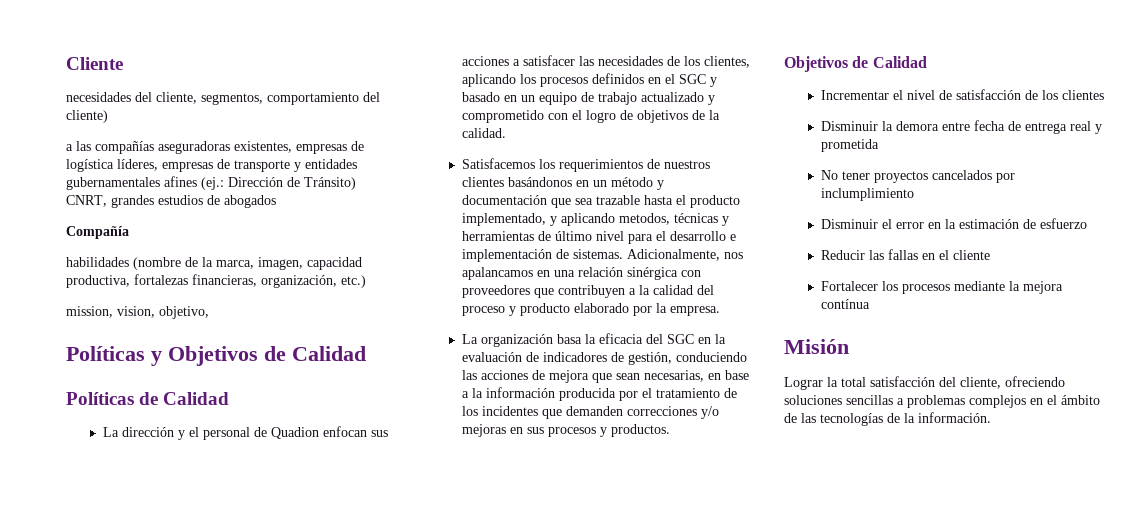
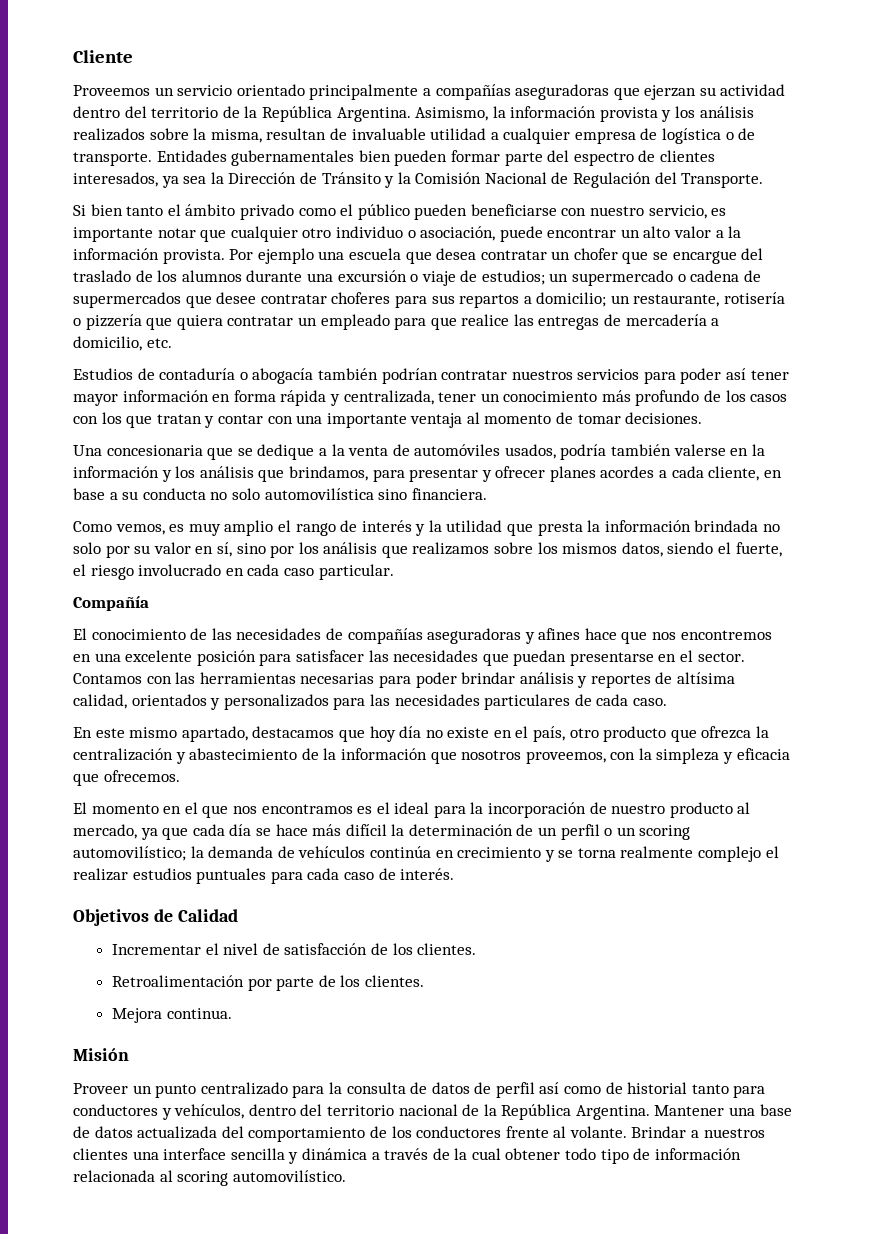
- necesidades del cliente, segmentos, comportamiento del cliente)
- a las compañías aseguradoras existentes, empresas de logística líderes, empresas de transporte y entidades gubernamentales afines (ej.: Dirección de Tránsito) CNRT, grandes estudios de abogados
+ Proveemos un servicio orientado principalmente a compañías aseguradoras que ejerzan su actividad dentro del territorio de la República Argentina. Asimismo, la información provista y los análisis realizados sobre la misma, resultan de invaluable utilidad a cualquier empresa de logística o de transporte. Entidades gubernamentales bien pueden formar parte del espectro de clientes interesados, ya sea la Dirección de Tránsito y la Comisión Nacional de Regulación del Transporte.
+ Si bien tanto el ámbito privado como el público pueden beneficiarse con nuestro servicio, es importante notar que cualquier otro individuo o asociación, puede encontrar un alto valor a la información provista. Por ejemplo una escuela que desea contratar un chofer que se encargue del traslado de los alumnos durante una excursión o viaje de estudios; un supermercado o cadena de supermercados que desee contratar choferes para sus repartos a domicilio; un restaurante, rotisería o pizzería que quiera contratar un empleado para que realice las entregas de mercadería a domicilio, etc.
+ Estudios de contaduría o abogacía también podrían contratar nuestros servicios para poder así tener mayor información en forma rápida y centralizada, tener un conocimiento más profundo de los casos con los que tratan y contar con una importante ventaja al momento de tomar decisiones.
+ Una concesionaria que se dedique a la venta de automóviles usados, podría también valerse en la información y los análisis que brindamos, para presentar y ofrecer planes acordes a cada cliente, en base a su conducta no solo automovilística sino financiera.
+ Como vemos, es muy amplio el rango de interés y la utilidad que presta la información brindada no solo por su valor en sí, sino por los análisis que realizamos sobre los mismos datos, siendo el fuerte, el riesgo involucrado en cada caso particular.
  Compañía
- habilidades (nombre de la marca, imagen, capacidad productiva, fortalezas financieras, organización, etc.)
- mission, vision, objetivo,
- Políticas y Objetivos de Calidad
- Políticas de Calidad
- La dirección y el personal de Quadion enfocan sus acciones a satisfacer las necesidades de los clientes, aplicando los procesos definidos en el SGC y basado en un equipo de trabajo actualizado y comprometido con el logro de objetivos de la calidad.
- Satisfacemos los requerimientos de nuestros clientes basándonos en un método y documentación que sea trazable hasta el producto implementado, y aplicando metodos, técnicas y herramientas de último nivel para el desarrollo e implementación de sistemas. Adicionalmente, nos apalancamos en una relación sinérgica con proveedores que contribuyen a la calidad del proceso y producto elaborado por la empresa.
- La organización basa la eficacia del SGC en la evaluación de indicadores de gestión, conduciendo las acciones de mejora que sean necesarias, en base a la información producida por el tratamiento de los incidentes que demanden correcciones y/o mejoras en sus procesos y productos.
+ El conocimiento de las necesidades de compañías aseguradoras y afines hace que nos encontremos en una excelente posición para satisfacer las necesidades que puedan presentarse en el sector. Contamos con las herramientas necesarias para poder brindar análisis y reportes de altísima calidad, orientados y personalizados para las necesidades particulares de cada caso.
+ En este mismo apartado, destacamos que hoy día no existe en el país, otro producto que ofrezca la centralización y abastecimiento de la información que nosotros proveemos, con la simpleza y eficacia que ofrecemos.
+ El momento en el que nos encontramos es el ideal para la incorporación de nuestro producto al mercado, ya que cada día se hace más difícil la determinación de un perfil o un scoring automovilístico; la demanda de vehículos continúa en crecimiento y se torna realmente complejo el realizar estudios puntuales para cada caso de interés.
- Incrementar el nivel de satisfacción de los clientes
- Disminuir la demora entre fecha de entrega real y prometida
- No tener proyectos cancelados por inclumplimiento
- Disminuir el error en la estimación de esfuerzo
- Reducir las fallas en el cliente
- Fortalecer los procesos mediante la mejora contínua
+ Incrementar el nivel de satisfacción de los clientes.
+ Retroalimentación por parte de los clientes.
+ Mejora continua.
  Misión
- Lograr la total satisfacción del cliente, ofreciendo soluciones sencillas a problemas complejos en el ámbito de las tecnologías de la información.
+ Proveer un punto centralizado para la consulta de datos de perfil así como de historial tanto para conductores y vehículos, dentro del territorio nacional de la República Argentina. Mantener una base de datos actualizada del comportamiento de los conductores frente al volante. Brindar a nuestros clientes una interface sencilla y dinámica a través de la cual obtener todo tipo de información relacionada al scoring automovilístico.

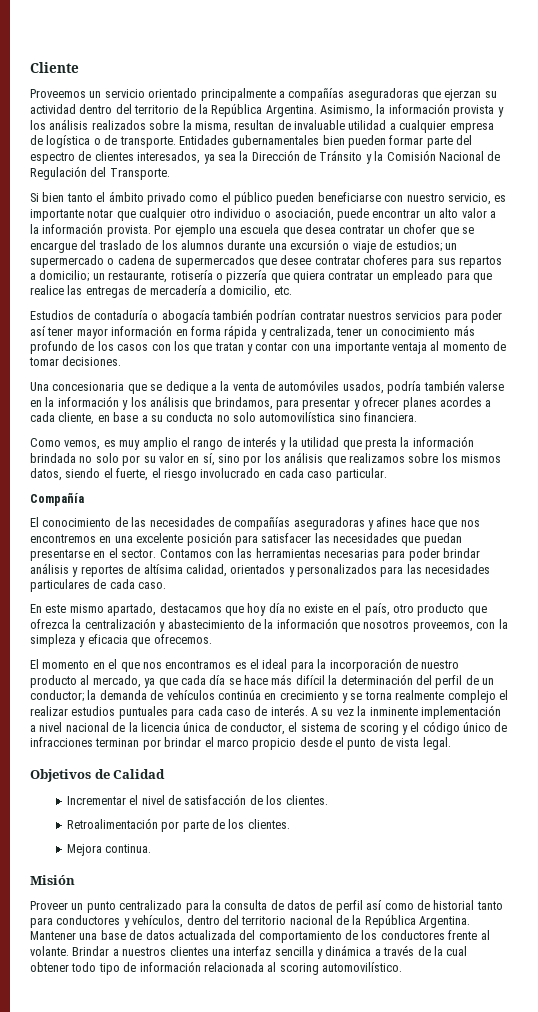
- El momento en el que nos encontramos es el ideal para la incorporación de nuestro producto al mercado, ya que cada día se hace más difícil la determinación de un perfil o un scoring automovilístico; la demanda de vehículos continúa en crecimiento y se torna realmente complejo el realizar estudios puntuales para cada caso de interés.
+ El momento en el que nos encontramos es el ideal para la incorporación de nuestro producto al mercado, ya que cada día se hace más difícil la determinación del perfil de un conductor; la demanda de vehículos continúa en crecimiento y se torna realmente complejo el realizar estudios puntuales para cada caso de interés. A su vez la inminente implementación a nivel nacional de la licencia única de conductor, el sistema de scoring y el código único de infracciones terminan por brindar el marco propicio desde el punto de vista legal.
- Brindar a nuestros clientes una interface sencilla y dinámica a través de la cual obtener todo tipo de información relacionada al scoring automovilístico.
+ Brindar a nuestros clientes una interfaz sencilla y dinámica a través de la cual obtener todo tipo de información relacionada al scoring automovilístico.

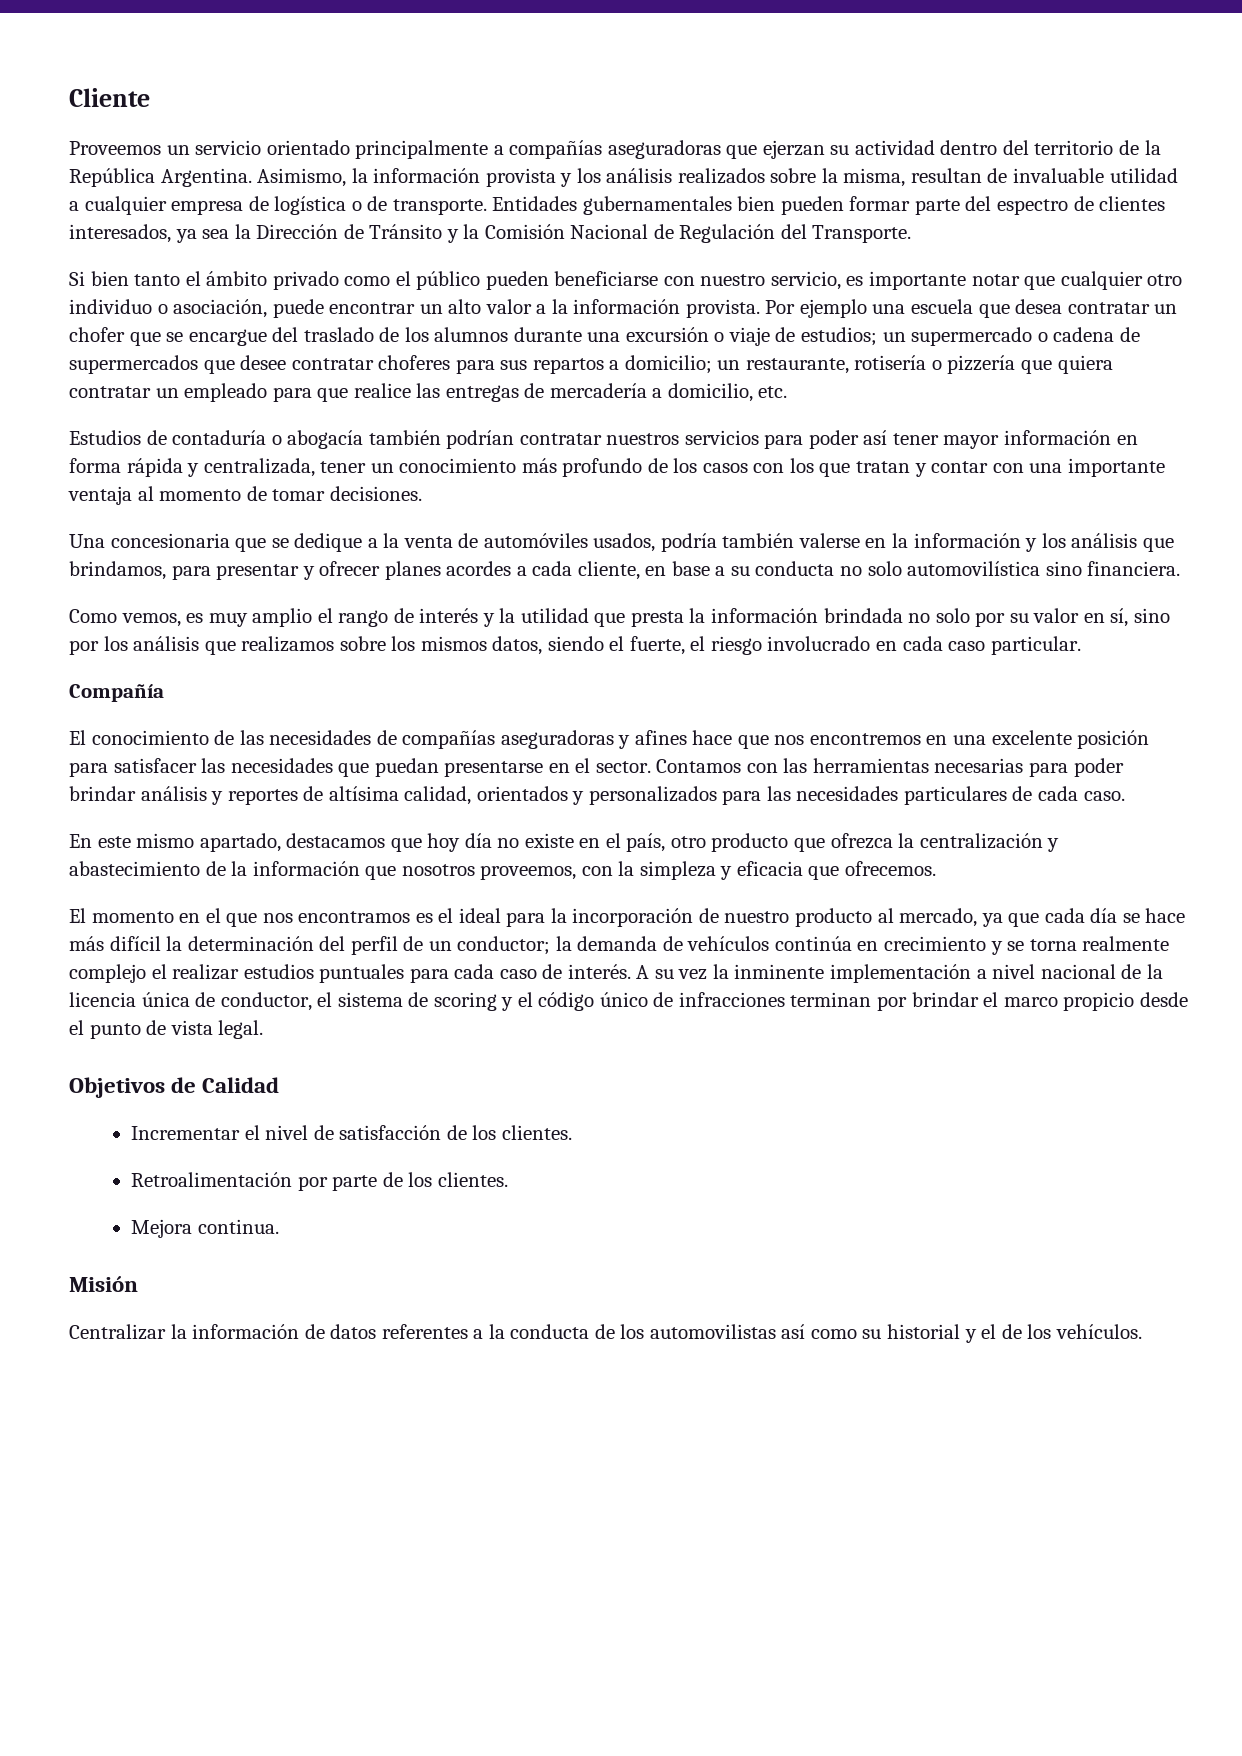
- Proveer un punto centralizado para la consulta de datos de perfil así como de historial tanto para conductores y vehículos, dentro del territorio nacional de la República Argentina. Mantener una base de datos actualizada del comportamiento de los conductores frente al volante. Brindar a nuestros clientes una interfaz sencilla y dinámica a través de la cual obtener todo tipo de información relacionada al scoring automovilístico.
+ Centralizar la información de datos referentes a la conducta de los automovilistas así como su historial y el de los vehículos.

